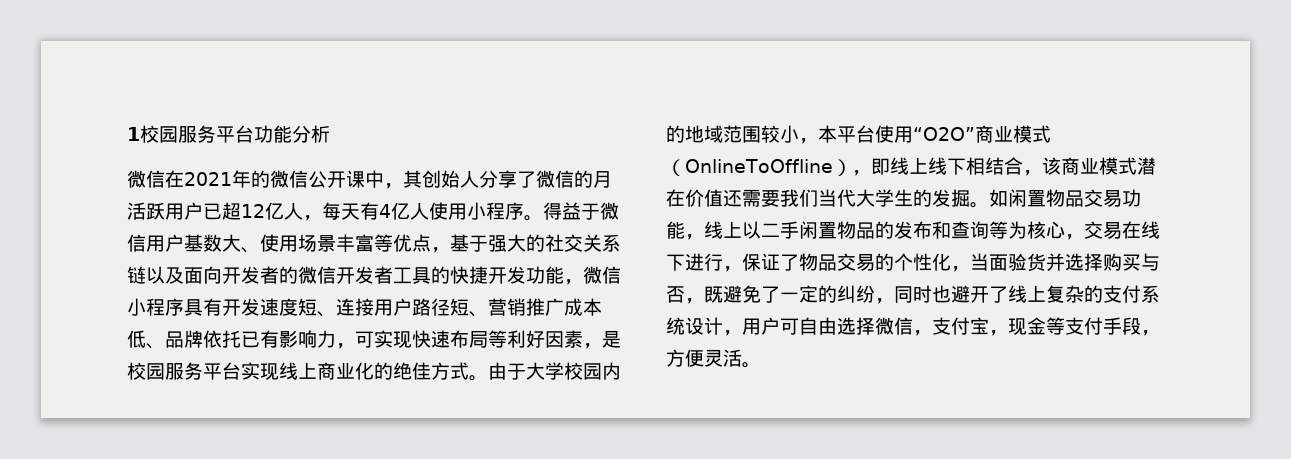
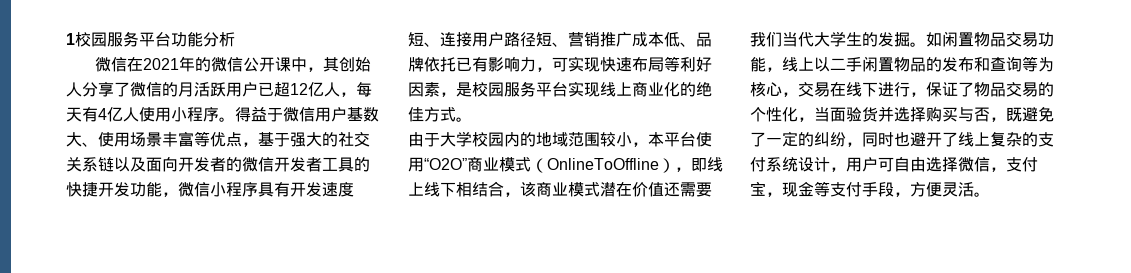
- 得益于微信用户基数大、使用场景丰富等优点，基于强大的社交关系链以及面向开发者的微信开发者工具的快捷开发功能，微信小程序具有开发速度短、连接用户路径短、营销推广成本低、品牌依托已有影响力，可实现快速布局等利好因素，是校园服务平台实现线上商业化的绝佳方式。由于大学校园内的地域范围较小，本平台使用“O2O”商业模式（OnlineToOffline），即线上线下相结合，该商业模式潜在价值还需要我们当代大学生的发掘。
+ 得益于微信用户基数大、使用场景丰富等优点，基于强大的社交关系链以及面向开发者的微信开发者工具的快捷开发功能，微信小程序具有开发速度短、连接用户路径短、营销推广成本低、品牌依托已有影响力，可实现快速布局等利好因素，是校园服务平台实现线上商业化的绝佳方式。
+ 由于大学校园内的地域范围较小，本平台使用“O2O”商业模式（OnlineToOffline），即线上线下相结合，该商业模式潜在价值还需要我们当代大学生的发掘。

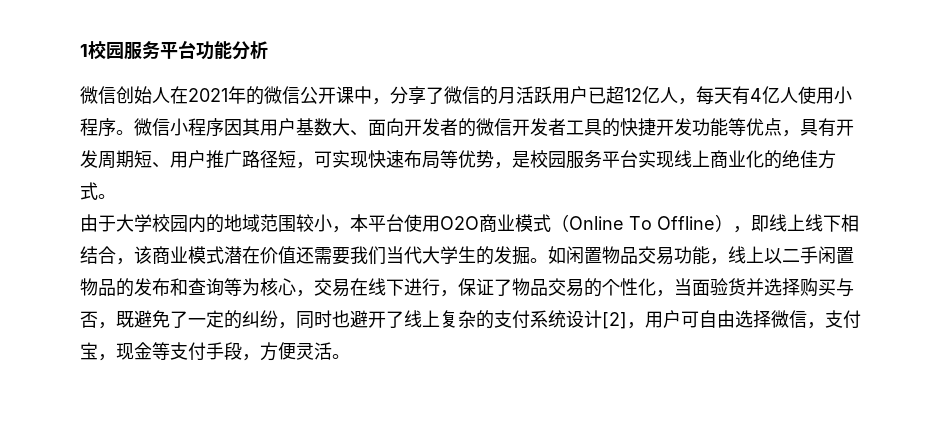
- 微信在2021年的微信公开课中，其创始人分享了微信的月活跃用户已超12亿人，每天有4亿人使用小程序。
+ 微信创始人在2021年的微信公开课中，分享了微信的月活跃用户已超12亿人，每天有4亿人使用小程序。
- 得益于微信用户基数大、使用场景丰富等优点，基于强大的社交关系链以及面向开发者的微信开发者工具的快捷开发功能，微信小程序具有开发速度短、连接用户路径短、营销推广成本低、品牌依托已有影响力，可实现快速布局等利好因素，是校园服务平台实现线上商业化的绝佳方式。
+ 微信小程序因其用户基数大、面向开发者的微信开发者工具的快捷开发功能等优点，具有开发周期短、用户推广路径短，可实现快速布局等优势，是校园服务平台实现线上商业化的绝佳方式。
- 由于大学校园内的地域范围较小，本平台使用“O2O”商业模式（OnlineToOffline），即线上线下相结合，该商业模式潜在价值还需要我们当代大学生的发掘。
+ 由于大学校园内的地域范围较小，本平台使用O2O商业模式（Online To Offline），即线上线下相结合，该商业模式潜在价值还需要我们当代大学生的发掘。
- 如闲置物品交易功能，线上以二手闲置物品的发布和查询等为核心，交易在线下进行，保证了物品交易的个性化，当面验货并选择购买与否，既避免了一定的纠纷，同时也避开了线上复杂的支付系统设计，用户可自由选择微信，支付宝，现金等支付手段，方便灵活。
+ 如闲置物品交易功能，线上以二手闲置物品的发布和查询等为核心，交易在线下进行，保证了物品交易的个性化，当面验货并选择购买与否，既避免了一定的纠纷，同时也避开了线上复杂的支付系统设计[2]，用户可自由选择微信，支付宝，现金等支付手段，方便灵活。

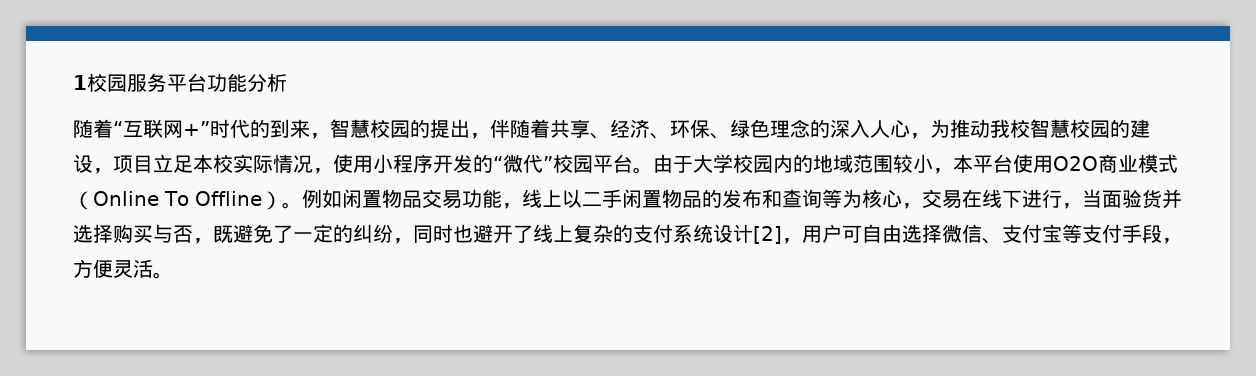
- 微信创始人在2021年的微信公开课中，分享了微信的月活跃用户已超12亿人，每天有4亿人使用小程序。微信小程序因其用户基数大、面向开发者的微信开发者工具的快捷开发功能等优点，具有开发周期短、用户推广路径短，可实现快速布局等优势，是校园服务平台实现线上商业化的绝佳方式。
- 由于大学校园内的地域范围较小，本平台使用O2O商业模式（Online To Offline），即线上线下相结合，该商业模式潜在价值还需要我们当代大学生的发掘。如闲置物品交易功能，线上以二手闲置物品的发布和查询等为核心，交易在线下进行，保证了物品交易的个性化，当面验货并选择购买与否，既避免了一定的纠纷，同时也避开了线上复杂的支付系统设计[2]，用户可自由选择微信，支付宝，现金等支付手段，方便灵活。
+ 随着“互联网+”时代的到来，智慧校园的提出，伴随着共享、经济、环保、绿色理念的深入人心，为推动我校智慧校园的建设，项目立足本校实际情况，使用小程序开发的“微代”校园平台。由于大学校园内的地域范围较小，本平台使用O2O商业模式（Online To Offline）。例如闲置物品交易功能，线上以二手闲置物品的发布和查询等为核心，交易在线下进行，当面验货并选择购买与否，既避免了一定的纠纷，同时也避开了线上复杂的支付系统设计[2]，用户可自由选择微信、支付宝等支付手段，方便灵活。

